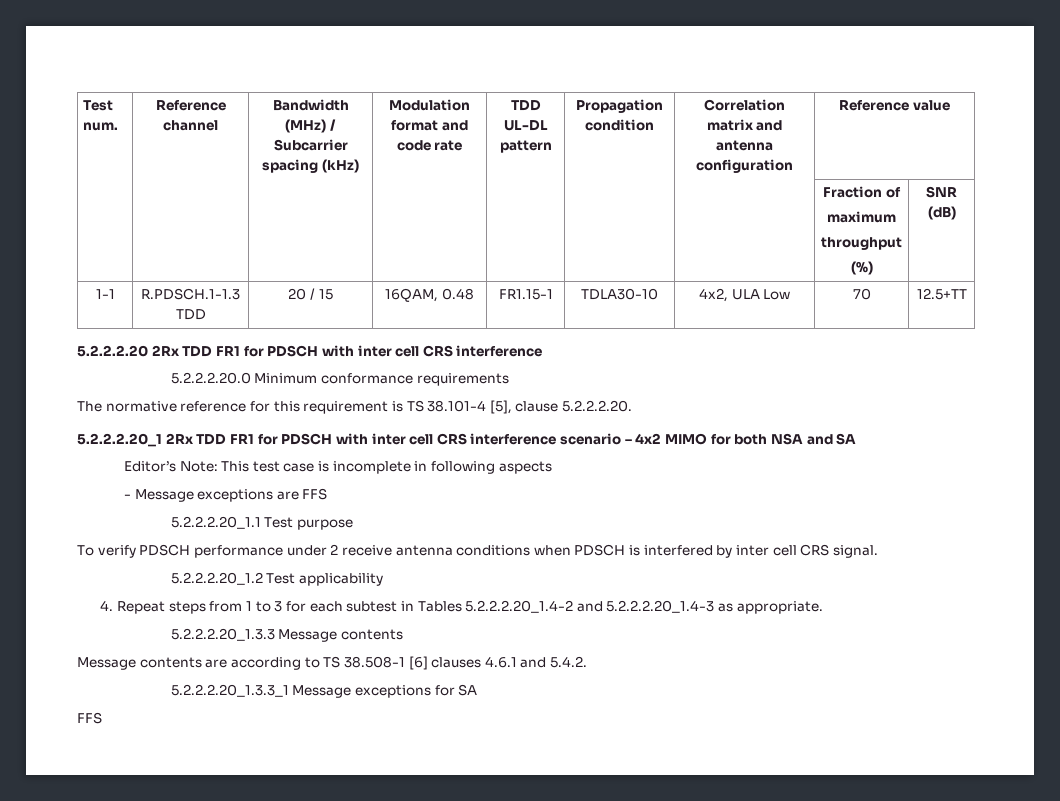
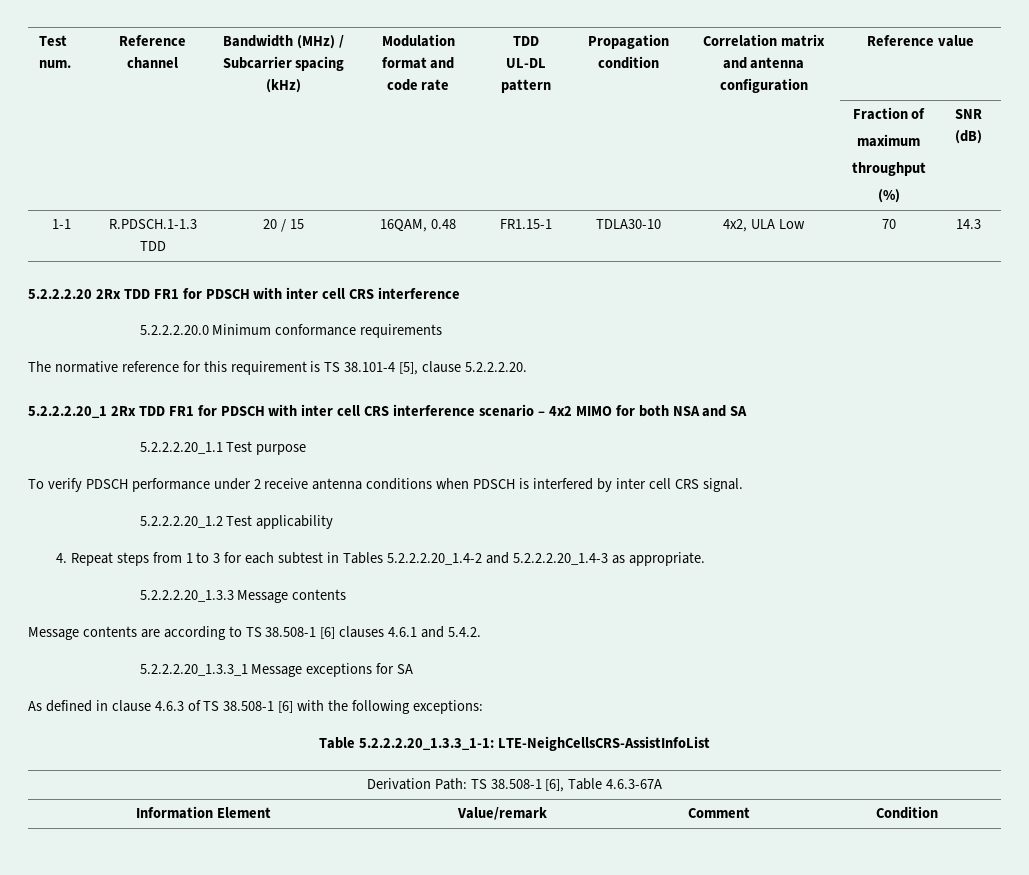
- 1-1 | R.PDSCH.1-1.3 TDD | 20 / 15 | 16QAM, 0.48 | FR1.15-1 | TDLA30-10 | 4x2, ULA Low | 70 | 12.5+TT
+ 1-1 | R.PDSCH.1-1.3 TDD | 20 / 15 | 16QAM, 0.48 | FR1.15-1 | TDLA30-10 | 4x2, ULA Low | 70 | 14.3
- Editor’s Note: This test case is incomplete in following aspects
- - Message exceptions are FFS
  5.2.2.2.20_1.3.3_1 Message exceptions for SA
- FFS
+ As defined in clause 4.6.3 of TS 38.508-1 [6] with the following exceptions:
+ Table 5.2.2.2.20_1.3.3_1-1: LTE-NeighCellsCRS-AssistInfoList
+ Derivation Path: TS 38.508-1 [6], Table 4.6.3-67A
+ Information Element | Value/remark | Comment | Condition

